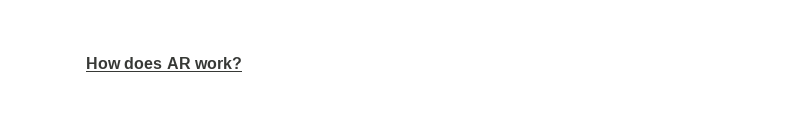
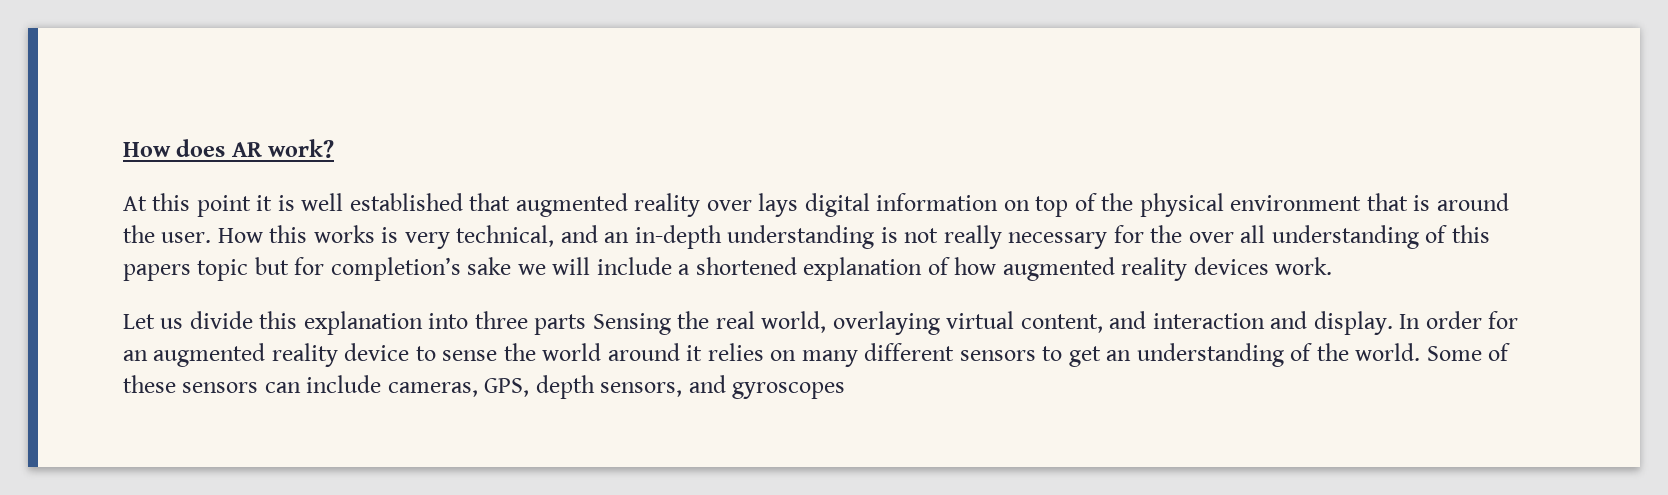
+ At this point it is well established that augmented reality over lays digital information on top of the physical environment that is around the user. How this works is very technical, and an in-depth understanding is not really necessary for the over all understanding of this papers topic but for completion’s sake we will include a shortened explanation of how augmented reality devices work.
+ Let us divide this explanation into three parts Sensing the real world, overlaying virtual content, and interaction and display. In order for an augmented reality device to sense the world around it relies on many different sensors to get an understanding of the world. Some of these sensors can include cameras, GPS, depth sensors, and gyroscopes

